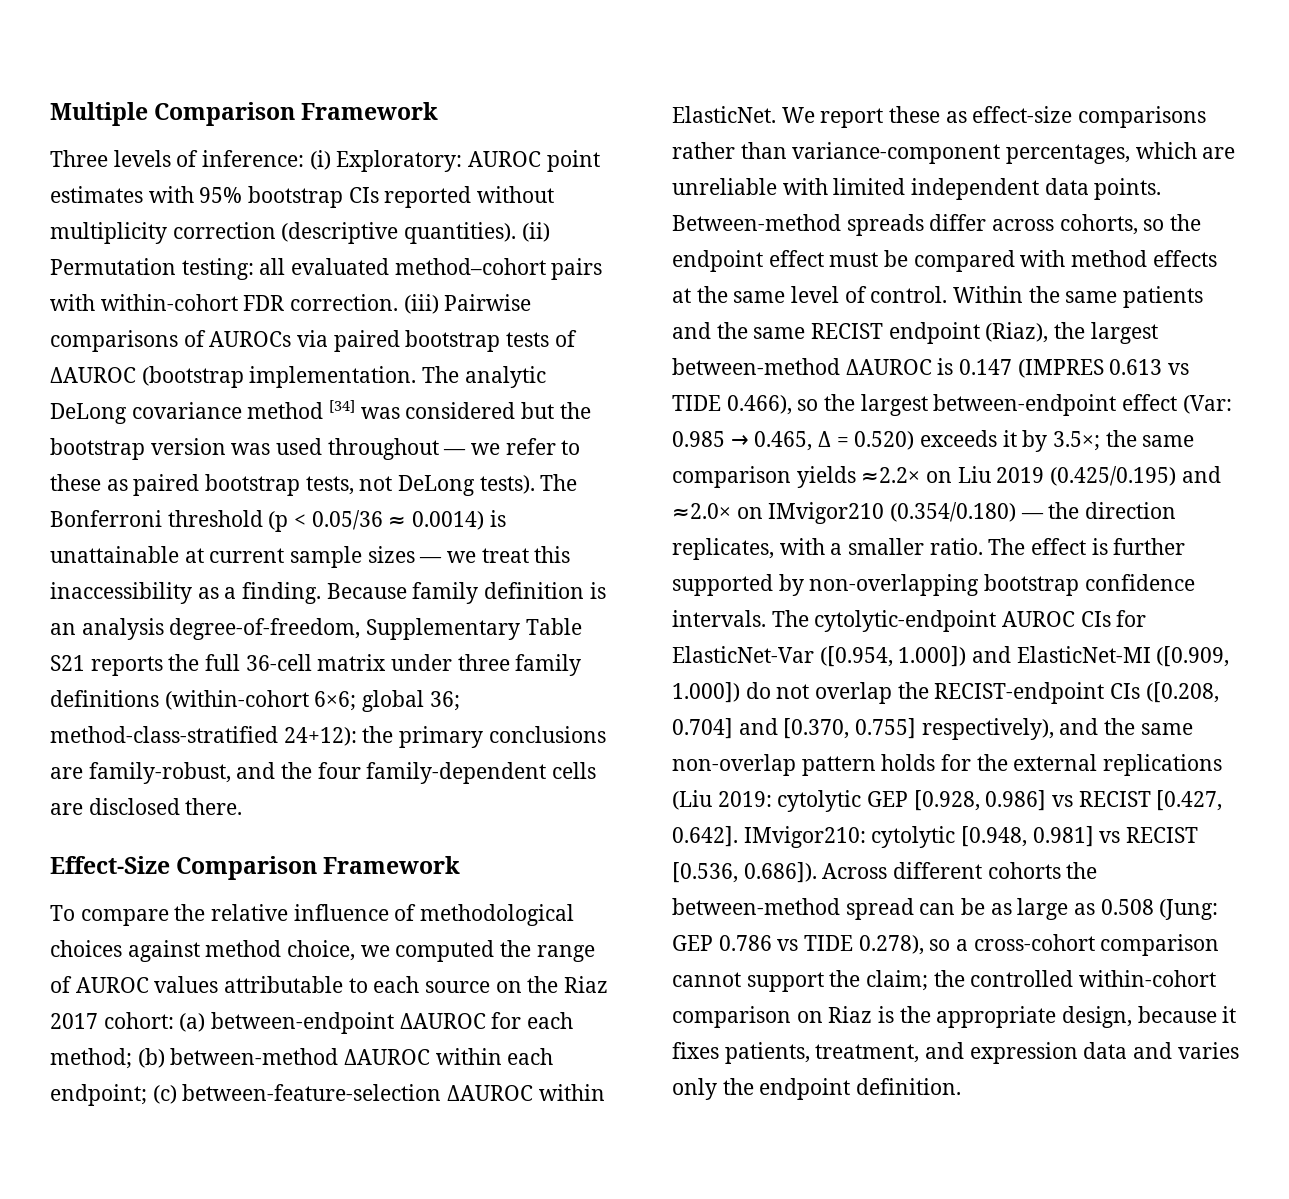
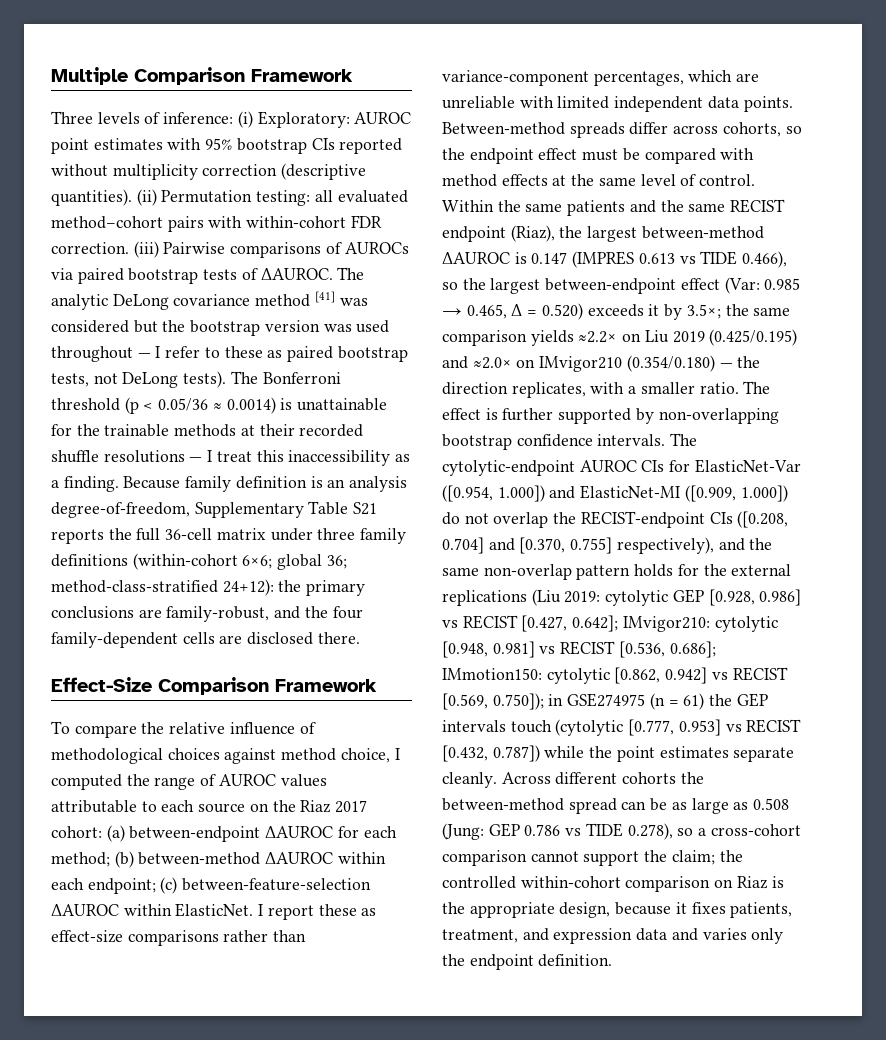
- (iii) Pairwise comparisons of AUROCs via paired bootstrap tests of ΔAUROC (bootstrap implementation.
+ (iii) Pairwise comparisons of AUROCs via paired bootstrap tests of ΔAUROC.
- The analytic DeLong covariance method [34] was considered but the bootstrap version was used throughout — we refer to these as paired bootstrap tests, not DeLong tests).
+ The analytic DeLong covariance method [41] was considered but the bootstrap version was used throughout — I refer to these as paired bootstrap tests, not DeLong tests).
- The Bonferroni threshold (p < 0.05/36 ≈ 0.0014) is unattainable at current sample sizes — we treat this inaccessibility as a finding.
+ The Bonferroni threshold (p < 0.05/36 ≈ 0.0014) is unattainable for the trainable methods at their recorded shuffle resolutions — I treat this inaccessibility as a finding.
- To compare the relative influence of methodological choices against method choice, we computed the range of AUROC values attributable to each source on the Riaz 2017 cohort: (a) between-endpoint ΔAUROC for each method; (b) between-method ΔAUROC within each endpoint; (c) between-feature-selection ΔAUROC within ElasticNet.
+ To compare the relative influence of methodological choices against method choice, I computed the range of AUROC values attributable to each source on the Riaz 2017 cohort: (a) between-endpoint ΔAUROC for each method; (b) between-method ΔAUROC within each endpoint; (c) between-feature-selection ΔAUROC within ElasticNet.
- We report these as effect-size comparisons rather than variance-component percentages, which are unreliable with limited independent data points.
+ I report these as effect-size comparisons rather than variance-component percentages, which are unreliable with limited independent data points.
- cytolytic GEP [0.928, 0.986] vs RECIST [0.427, 0.642]. IMvigor210:
+ cytolytic GEP [0.928, 0.986] vs RECIST [0.427, 0.642]; IMvigor210:
- cytolytic [0.948, 0.981] vs RECIST [0.536, 0.686]). Across different cohorts the between-method spread can be as large as 0.508 (Jung:
+ cytolytic [0.948, 0.981] vs RECIST [0.536, 0.686]; IMmotion150: cytolytic [0.862, 0.942] vs RECIST [0.569, 0.750]); in GSE274975 (n = 61) the GEP intervals touch (cytolytic [0.777, 0.953] vs RECIST [0.432, 0.787]) while the point estimates separate cleanly. Across different cohorts the between-method spread can be as large as 0.508 (Jung:

